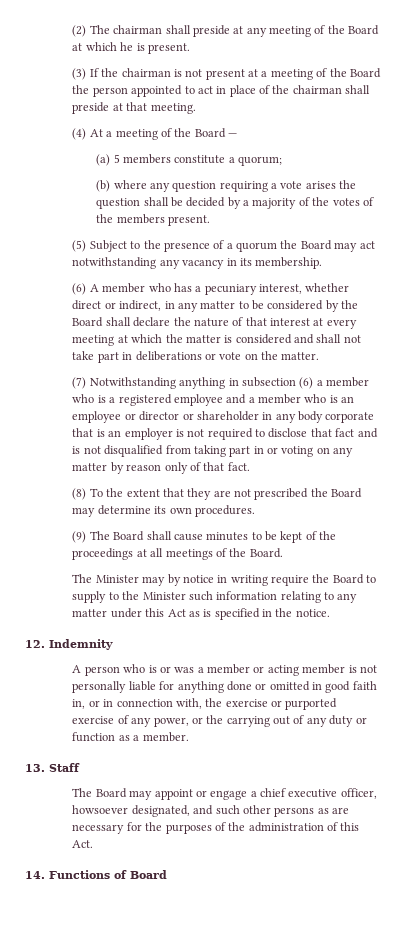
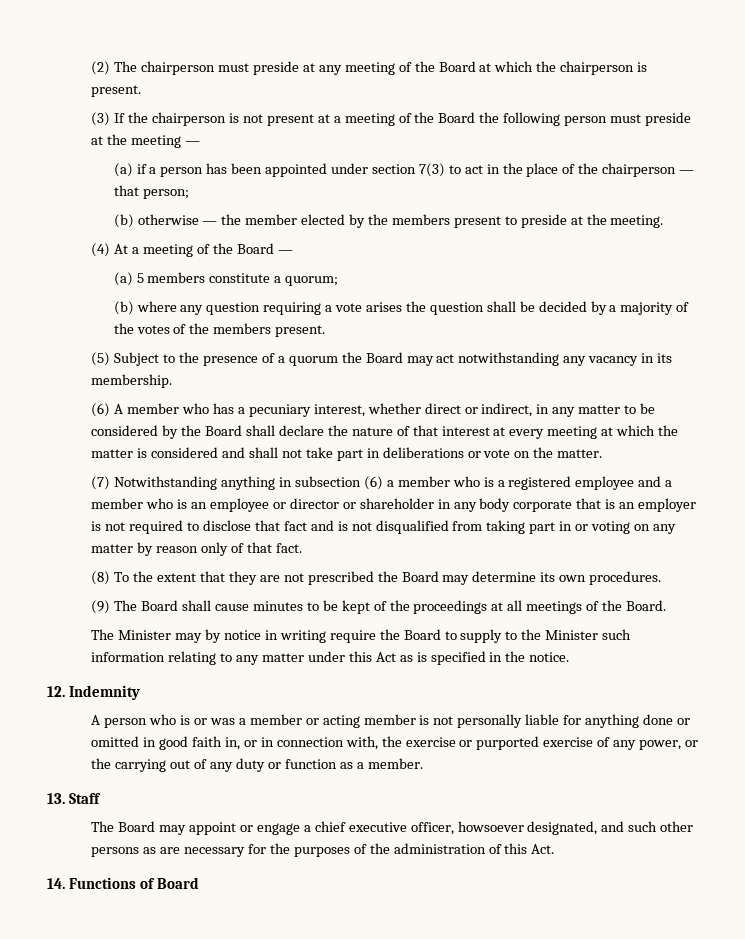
- (2) The chairman shall preside at any meeting of the Board at which he is present.
+ (2) The chairperson must preside at any meeting of the Board at which the chairperson is present.
- (3) If the chairman is not present at a meeting of the Board the person appointed to act in place of the chairman shall preside at that meeting.
+ (3) If the chairperson is not present at a meeting of the Board the following person must preside at the meeting —
+ (a) if a person has been appointed under section 7(3) to act in the place of the chairperson — that person;
+ (b) otherwise — the member elected by the members present to preside at the meeting.

